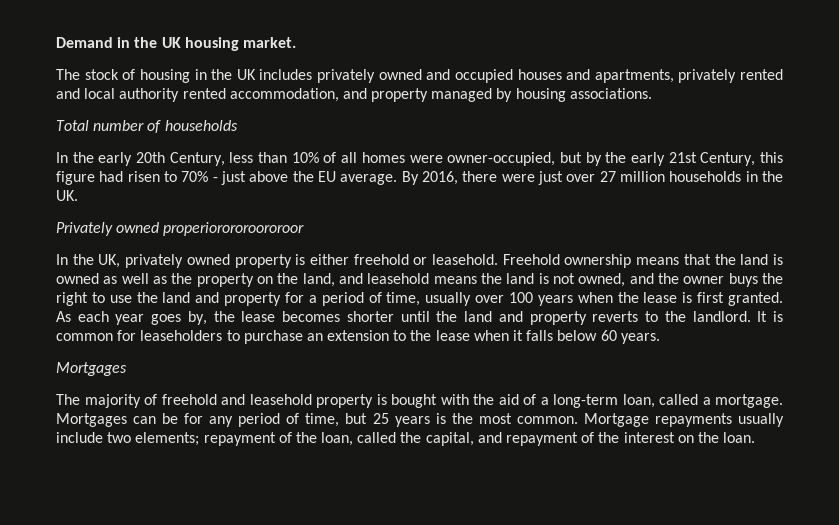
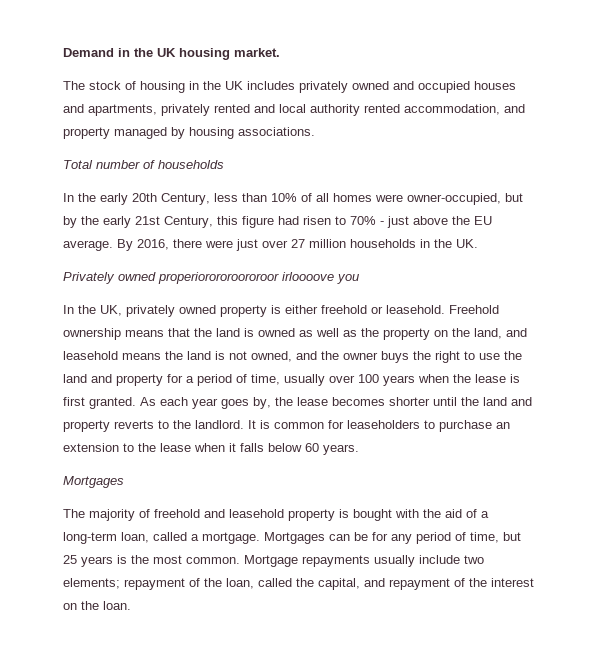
- Privately owned properiorororoororoor
+ Privately owned properiorororoororoor irloooove you

